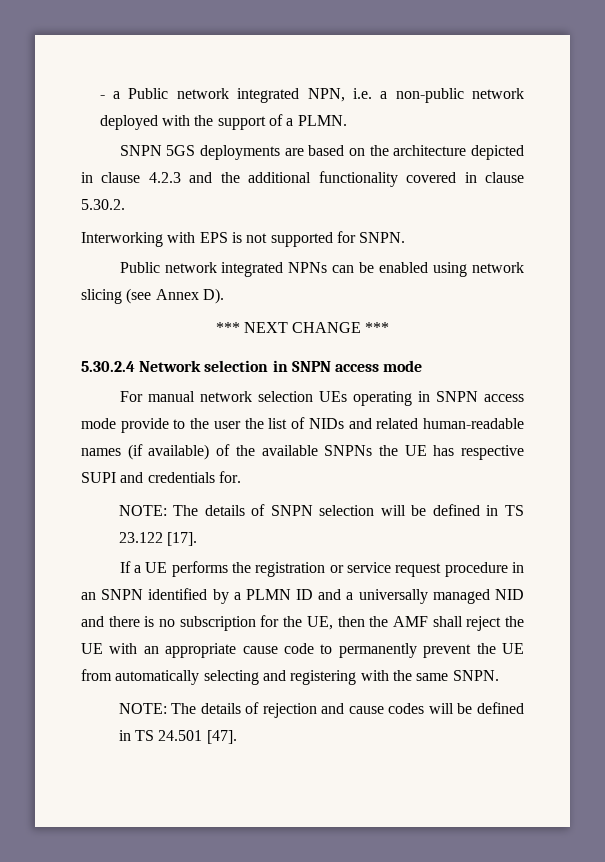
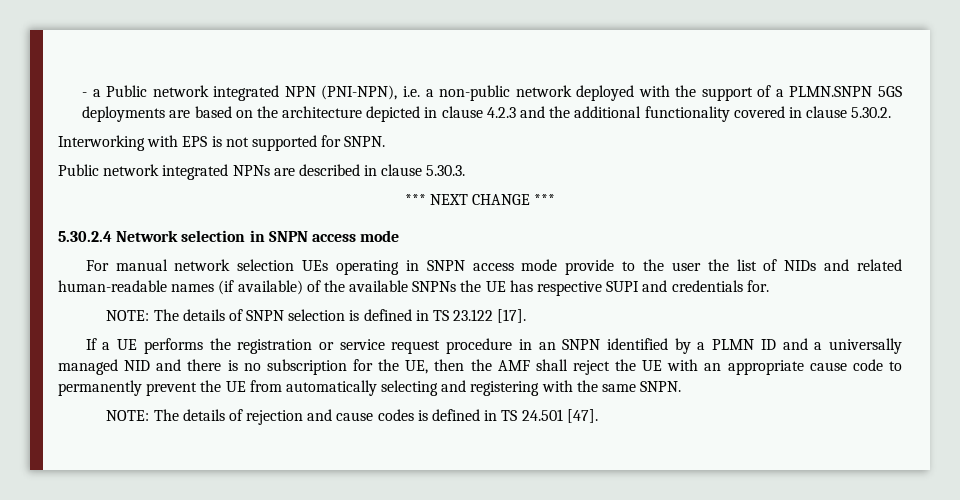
- - a Public network integrated NPN, i.e. a non-public network deployed with the support of a PLMN.
- SNPN 5GS deployments are based on the architecture depicted in clause 4.2.3 and the additional functionality covered in clause 5.30.2.
+ - a Public network integrated NPN (PNI-NPN), i.e. a non-public network deployed with the support of a PLMN.SNPN 5GS deployments are based on the architecture depicted in clause 4.2.3 and the additional functionality covered in clause 5.30.2.
- Public network integrated NPNs can be enabled using network slicing (see Annex D).
+ Public network integrated NPNs are described in clause 5.30.3.
- NOTE: The details of SNPN selection will be defined in TS 23.122 [17].
+ NOTE: The details of SNPN selection is defined in TS 23.122 [17].
- NOTE: The details of rejection and cause codes will be defined in TS 24.501 [47].
+ NOTE: The details of rejection and cause codes is defined in TS 24.501 [47].

